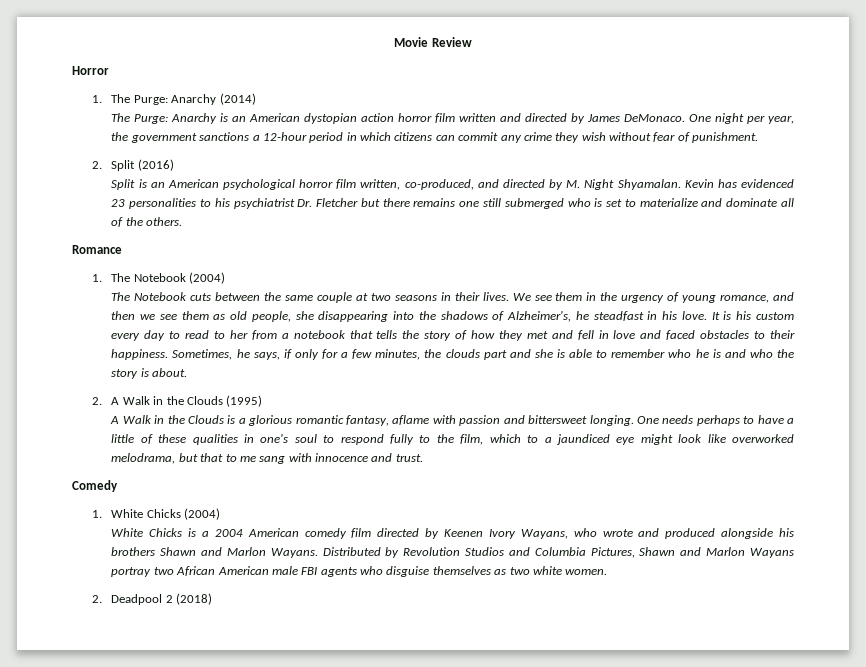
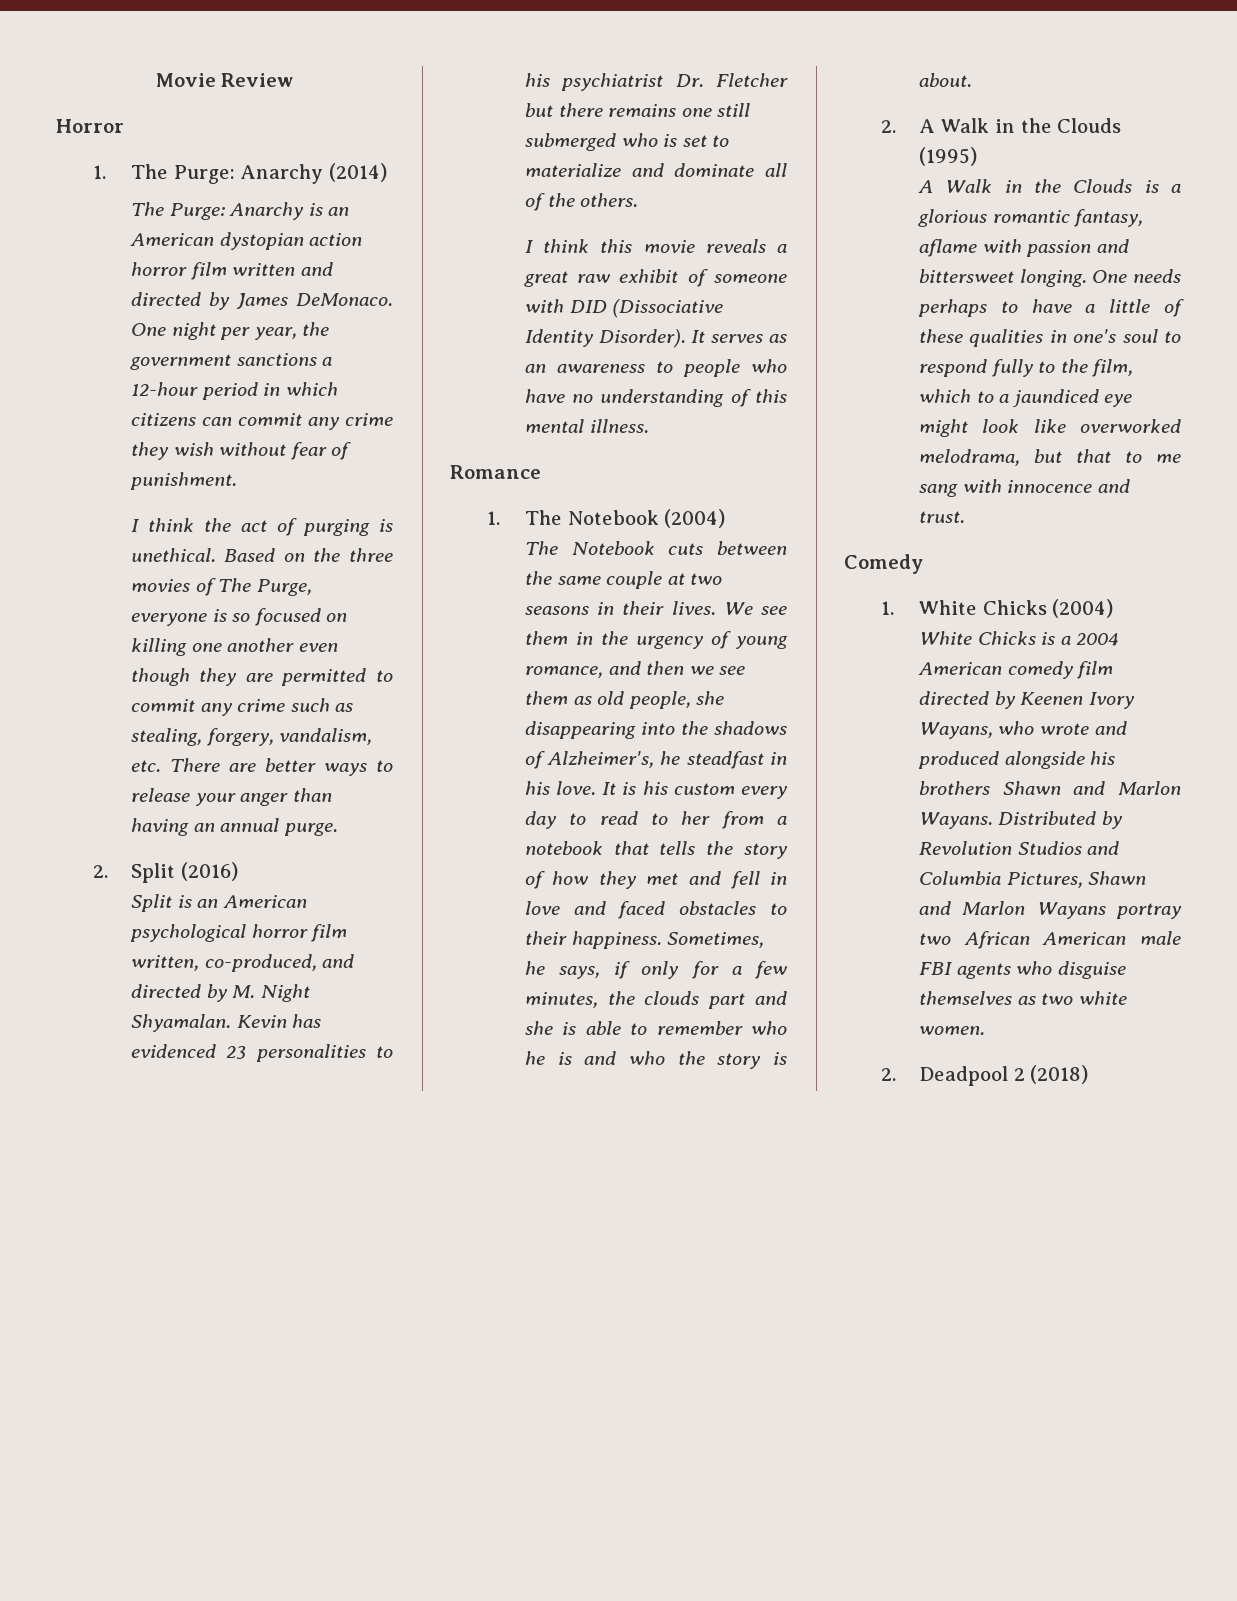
+ I think the act of purging is unethical. Based on the three movies of The Purge, everyone is so focused on killing one another even though they are permitted to commit any crime such as stealing, forgery, vandalism, etc. There are better ways to release your anger than having an annual purge.
+ I think this movie reveals a great raw exhibit of someone with DID (Dissociative Identity Disorder). It serves as an awareness to people who have no understanding of this mental illness.

